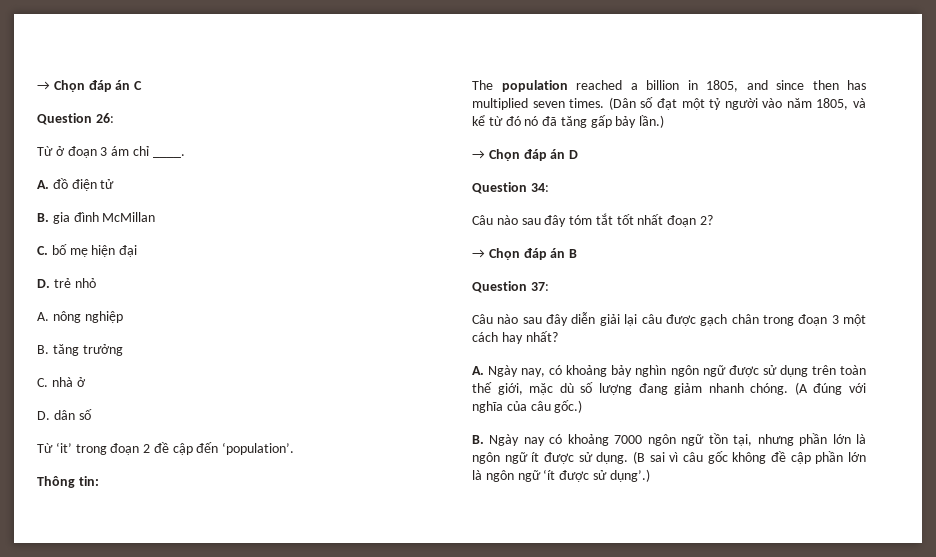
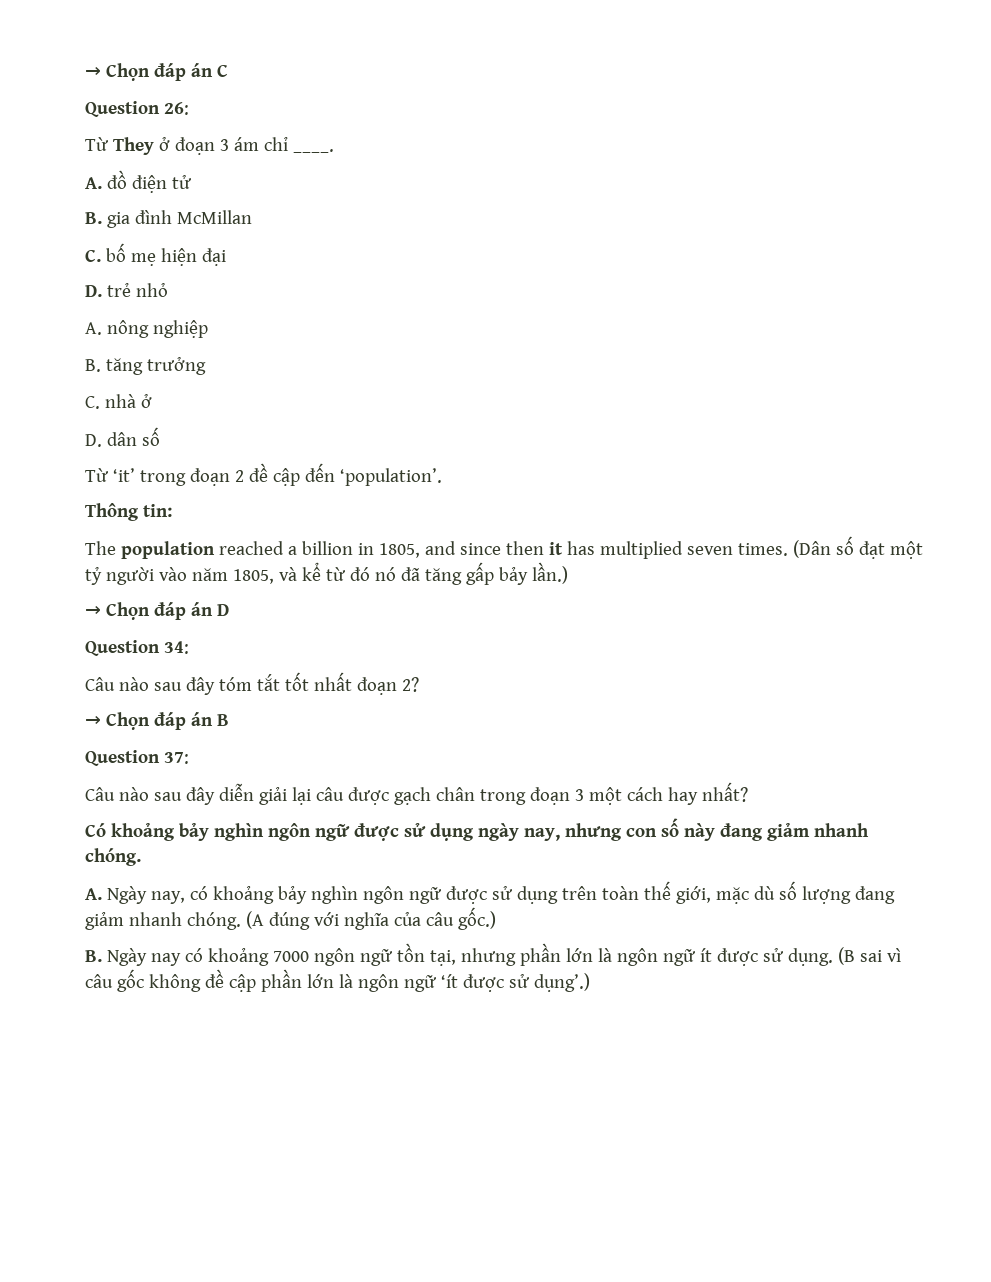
- Từ ở đoạn 3 ám chỉ ____.
+ Từ They ở đoạn 3 ám chỉ ____.
- The population reached a billion in 1805, and since then has multiplied seven times.
+ The population reached a billion in 1805, and since then it has multiplied seven times.
+ Có khoảng bảy nghìn ngôn ngữ được sử dụng ngày nay, nhưng con số này đang giảm nhanh chóng.

